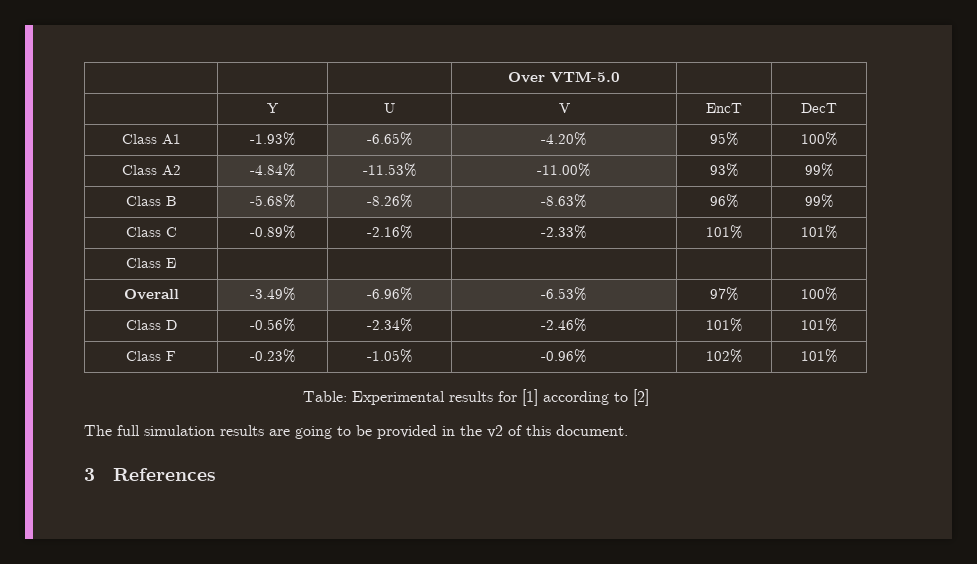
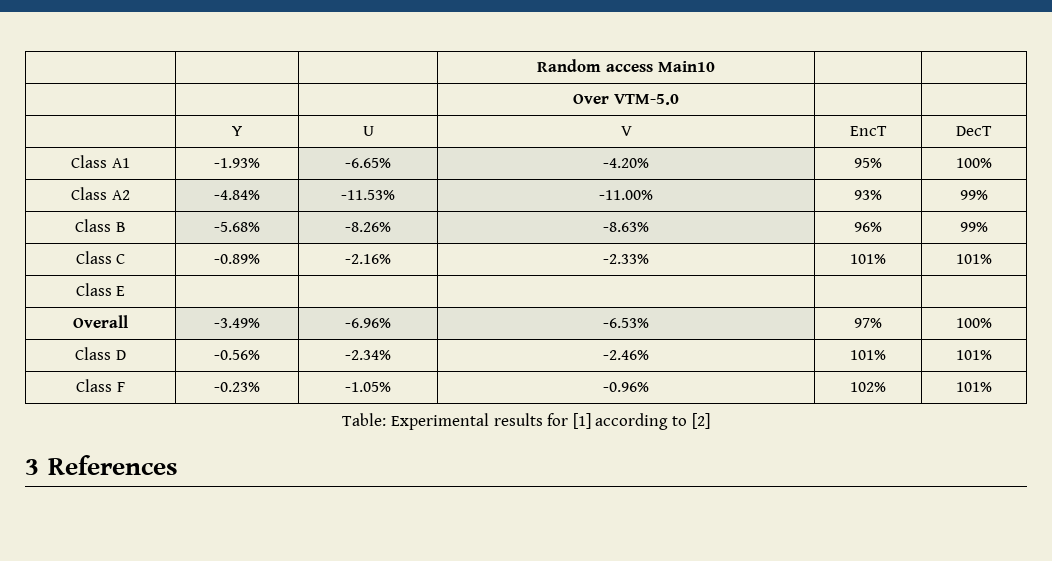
+ | | | Random access Main10 | |
- The full simulation results are going to be provided in the v2 of this document.

